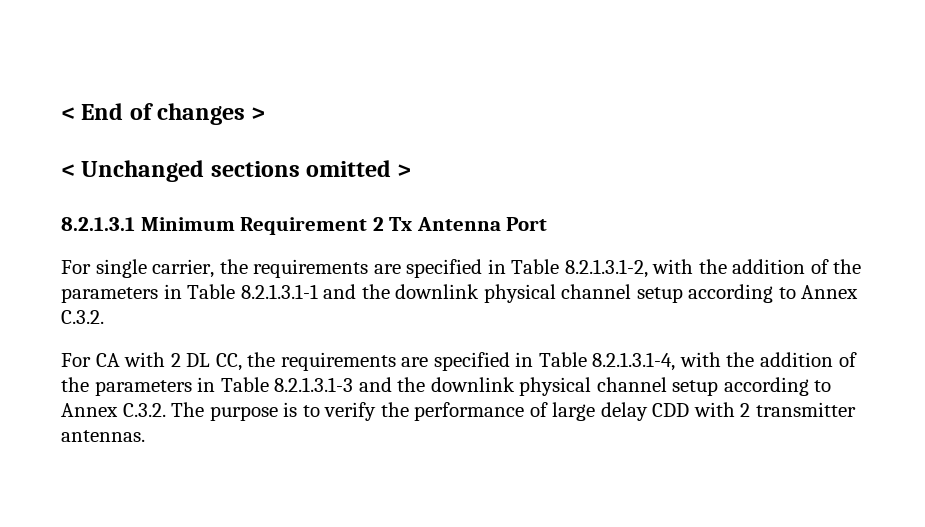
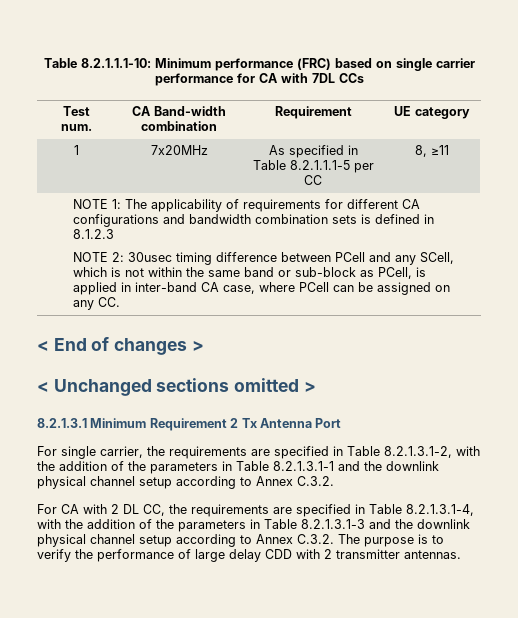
+ Table 8.2.1.1.1-10: Minimum performance (FRC) based on single carrier performance for CA with 7DL CCs
+ Test num. | CA Band-width combination | Requirement | UE category
+ 1 | 7x20MHz | As specified in Table 8.2.1.1.1-5 per CC | 8, ≥11
+ NOTE 1: The applicability of requirements for different CA configurations and bandwidth combination sets is defined in 8.1.2.3
+ NOTE 2: 30usec timing difference between PCell and any SCell, which is not within the same band or sub-block as PCell, is applied in inter-band CA case, where PCell can be assigned on any CC.

